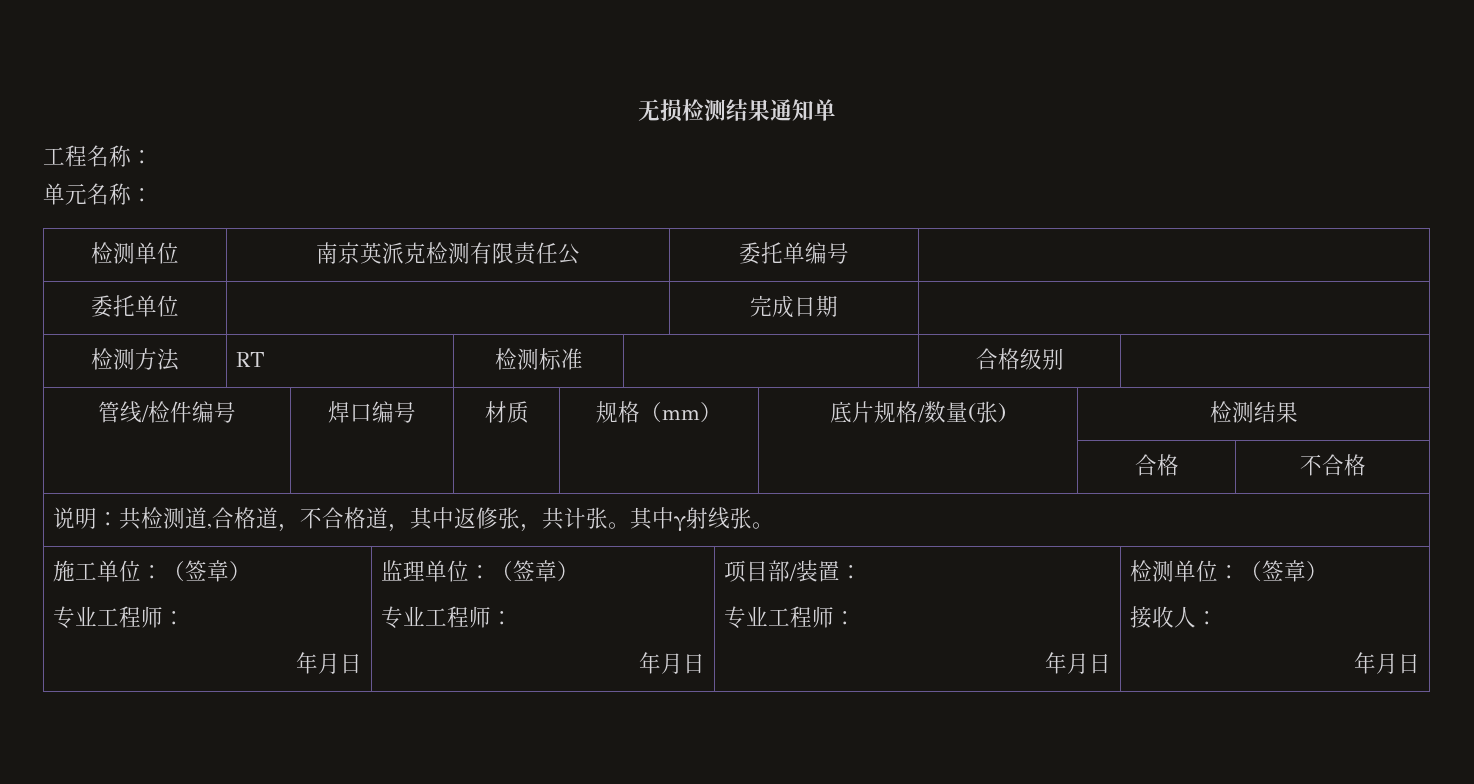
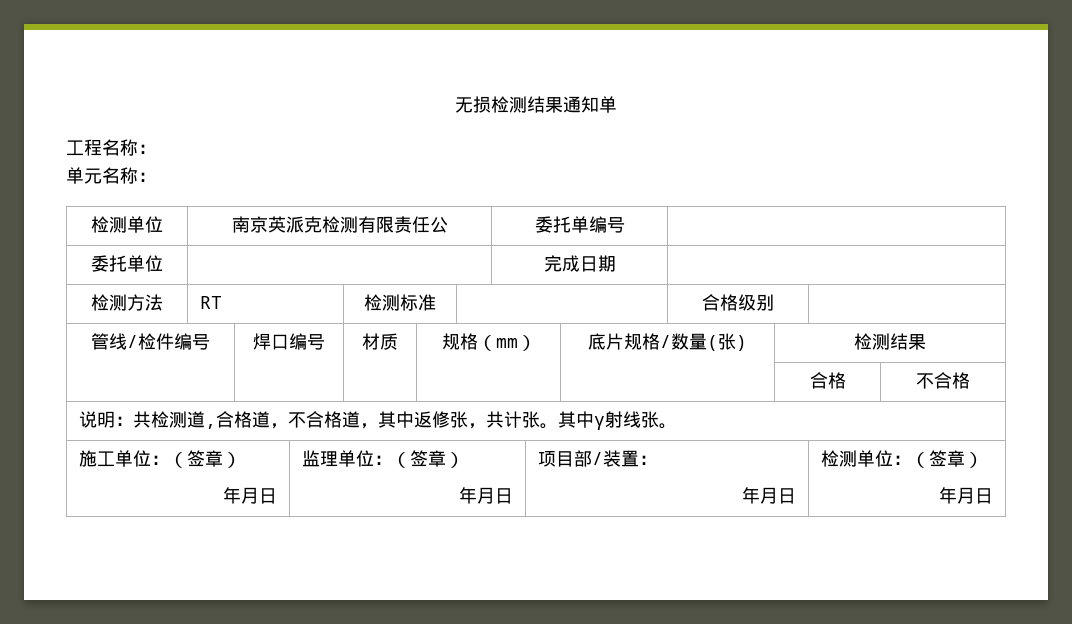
  施工单位：（签章）
- 专业工程师：
  年月日 | 监理单位：（签章）
- 专业工程师：
  年月日 | 项目部/装置：
- 专业工程师：
  年月日 | 检测单位：（签章）
- 接收人：

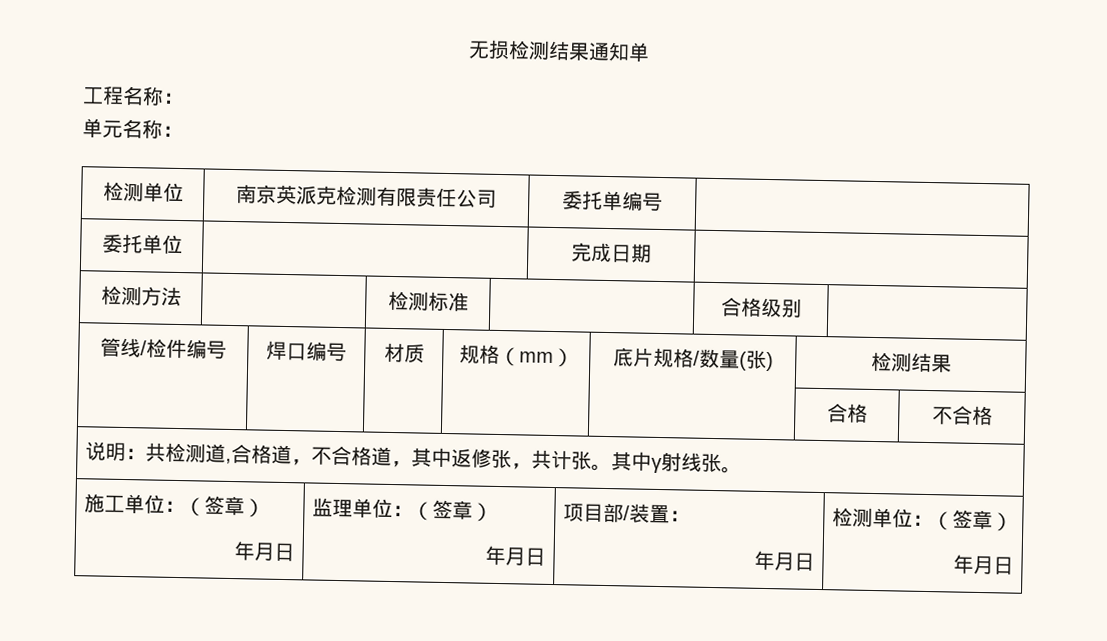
- 检测单位 | 南京英派克检测有限责任公 | 委托单编号 |
+ 检测单位 | 南京英派克检测有限责任公司 | 委托单编号 |
- 检测方法 | RT | 检测标准 | | 合格级别 |
+ 检测方法 | | 检测标准 | | 合格级别 |

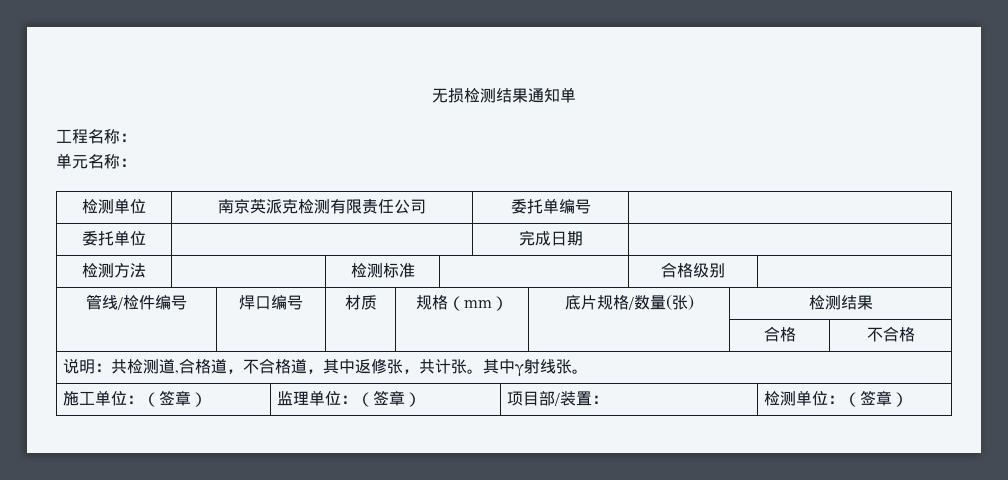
- 施工单位：（签章）
- 年月日 | 监理单位：（签章）
- 年月日 | 项目部/装置：
- 年月日 | 检测单位：（签章）
- 年月日
+ 施工单位：（签章） | 监理单位：（签章） | 项目部/装置： | 检测单位：（签章）

